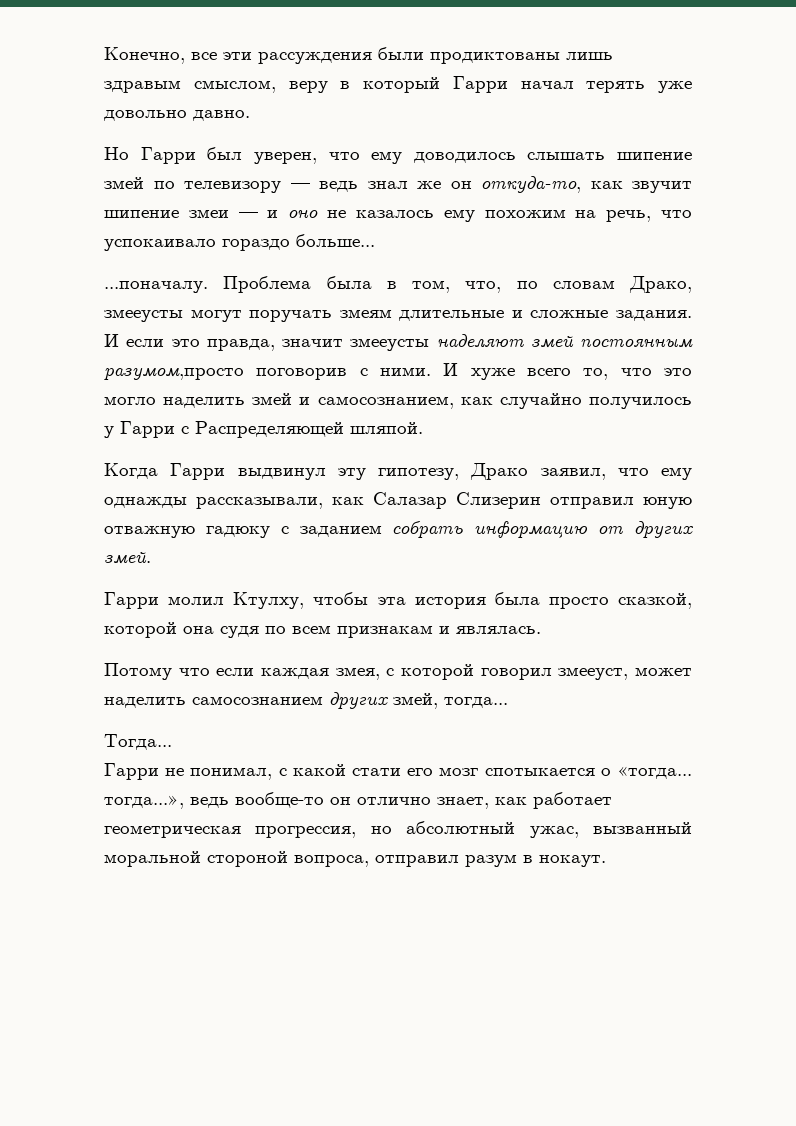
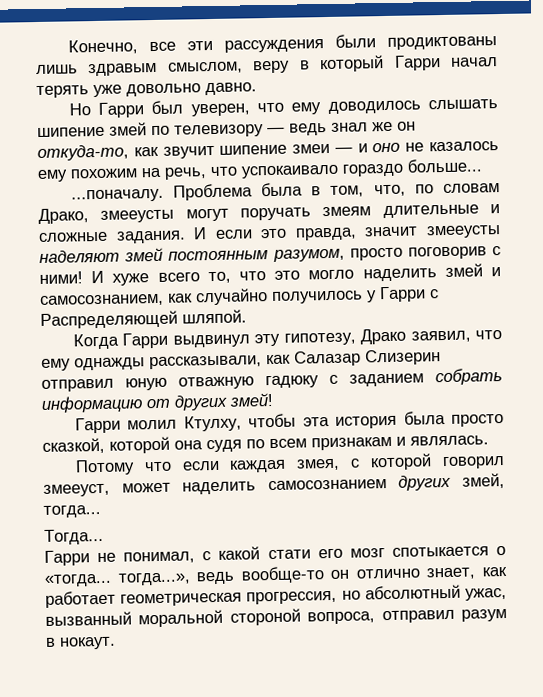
- И если это правда, значит змееусты наделяют змей постоянным разумом,просто поговорив с ними.
+ И если это правда, значит змееусты наделяют змей постоянным разумом, просто поговорив с ними!
- Когда Гарри выдвинул эту гипотезу, Драко заявил, что ему однажды рассказывали, как Салазар Слизерин отправил юную отважную гадюку с заданием собрать информацию от других змей.
+ Когда Гарри выдвинул эту гипотезу, Драко заявил, что ему однажды рассказывали, как Салазар Слизерин отправил юную отважную гадюку с заданием собрать информацию от других змей!

